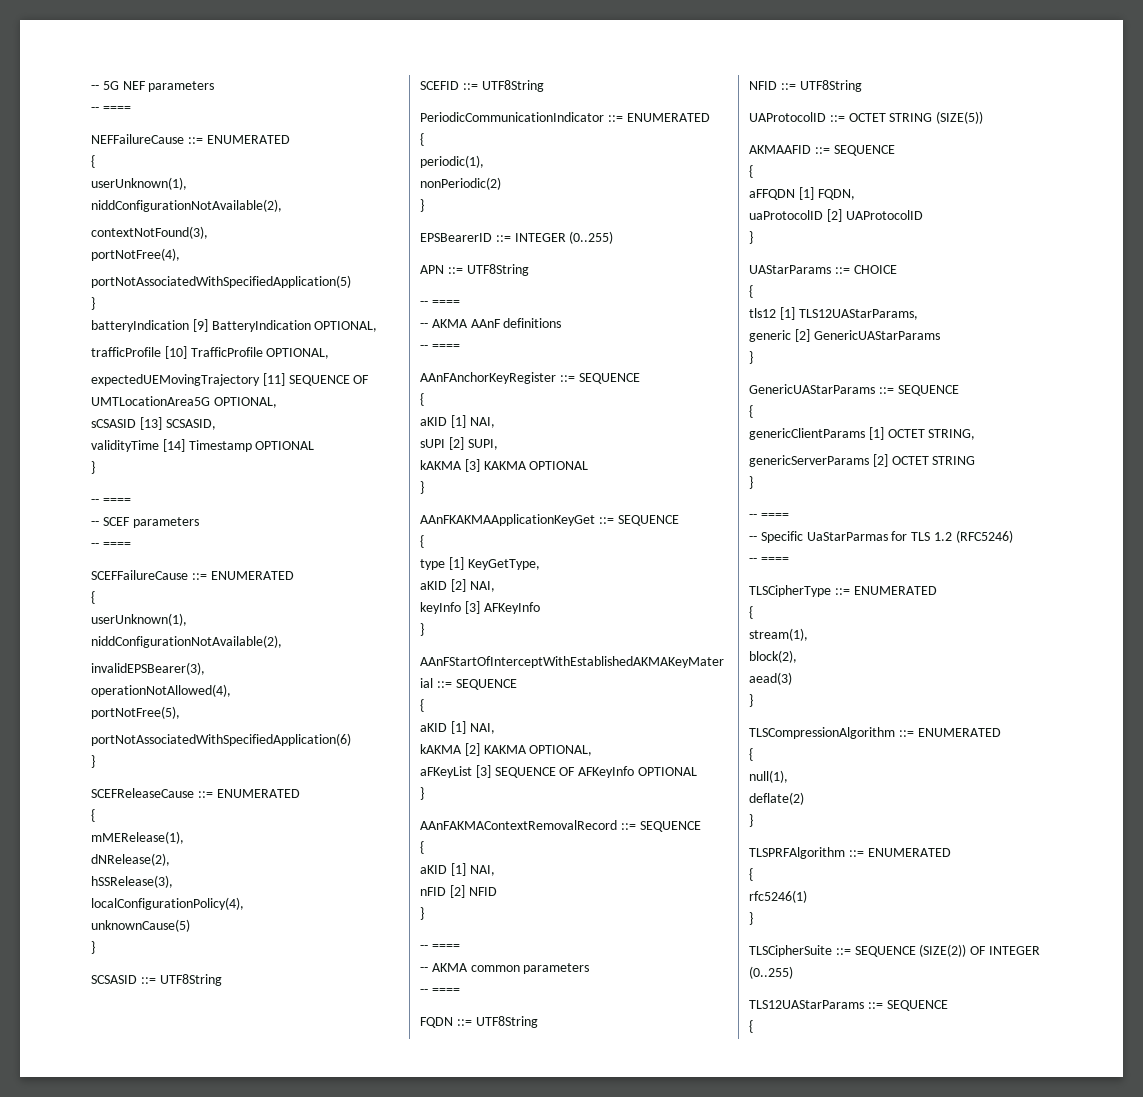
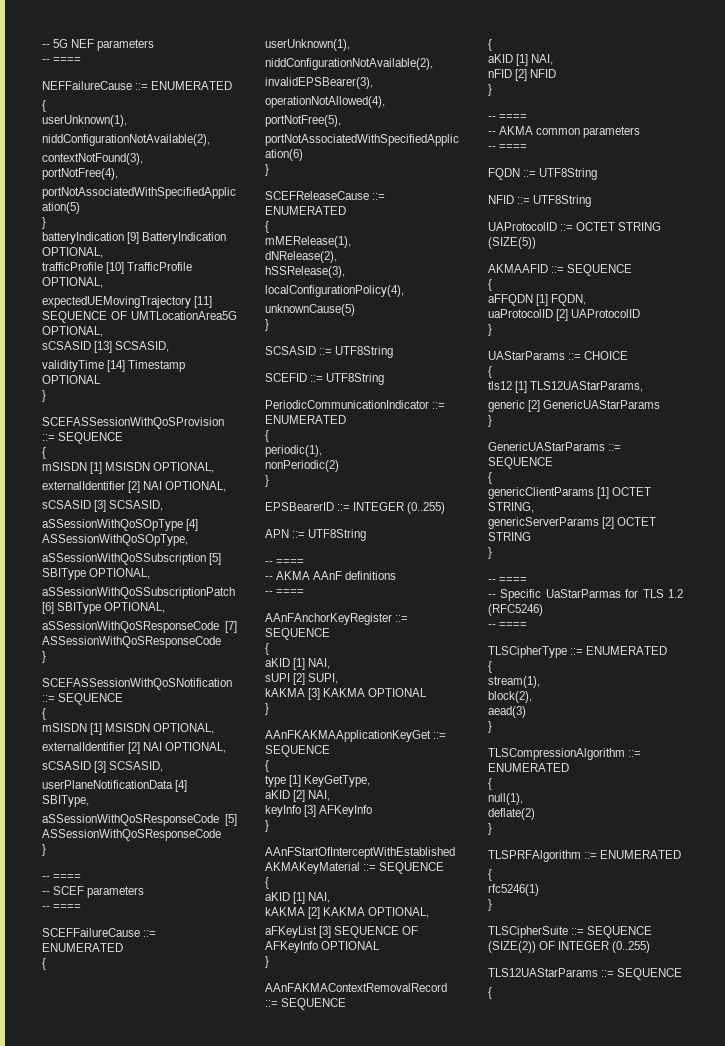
+ SCEFASSessionWithQoSProvision ::= SEQUENCE
+ {
+ mSISDN [1] MSISDN OPTIONAL,
+ externalIdentifier [2] NAI OPTIONAL,
+ sCSASID [3] SCSASID,
+ aSSessionWithQoSOpType [4] ASSessionWithQoSOpType,
+ aSSessionWithQoSSubscription [5] SBIType OPTIONAL,
+ aSSessionWithQoSSubscriptionPatch [6] SBIType OPTIONAL,
+ aSSessionWithQoSResponseCode [7] ASSessionWithQoSResponseCode
+ }
+ SCEFASSessionWithQoSNotification ::= SEQUENCE
+ {
+ mSISDN [1] MSISDN OPTIONAL,
+ externalIdentifier [2] NAI OPTIONAL,
+ sCSASID [3] SCSASID,
+ userPlaneNotificationData [4] SBIType,
+ aSSessionWithQoSResponseCode [5] ASSessionWithQoSResponseCode
+ }

